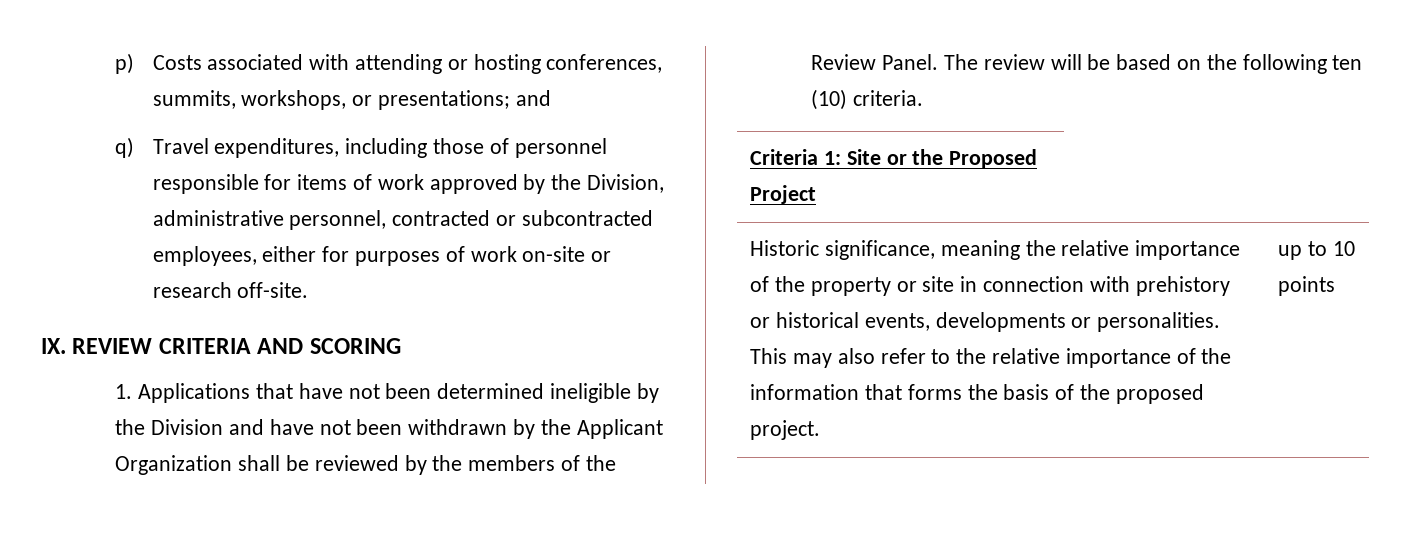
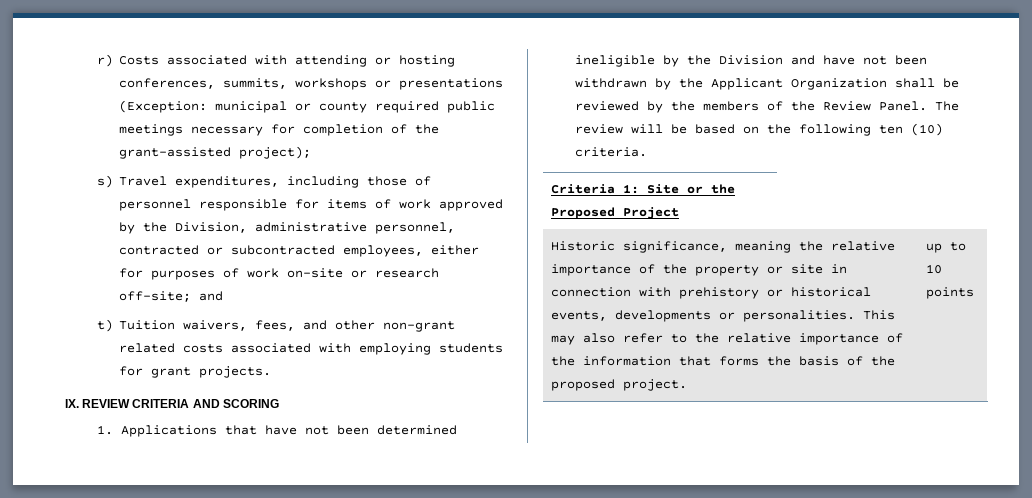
- p) Costs associated with attending or hosting conferences, summits, workshops, or presentations; and
- q) Travel expenditures, including those of personnel responsible for items of work approved by the Division, administrative personnel, contracted or subcontracted employees, either for purposes of work on-site or research off-site.
+ r) Costs associated with attending or hosting conferences, summits, workshops or presentations (Exception: municipal or county required public meetings necessary for completion of the grant-assisted project);
+ s) Travel expenditures, including those of personnel responsible for items of work approved by the Division, administrative personnel, contracted or subcontracted employees, either for purposes of work on-site or research off-site; and
+ t) Tuition waivers, fees, and other non-grant related costs associated with employing students for grant projects.

